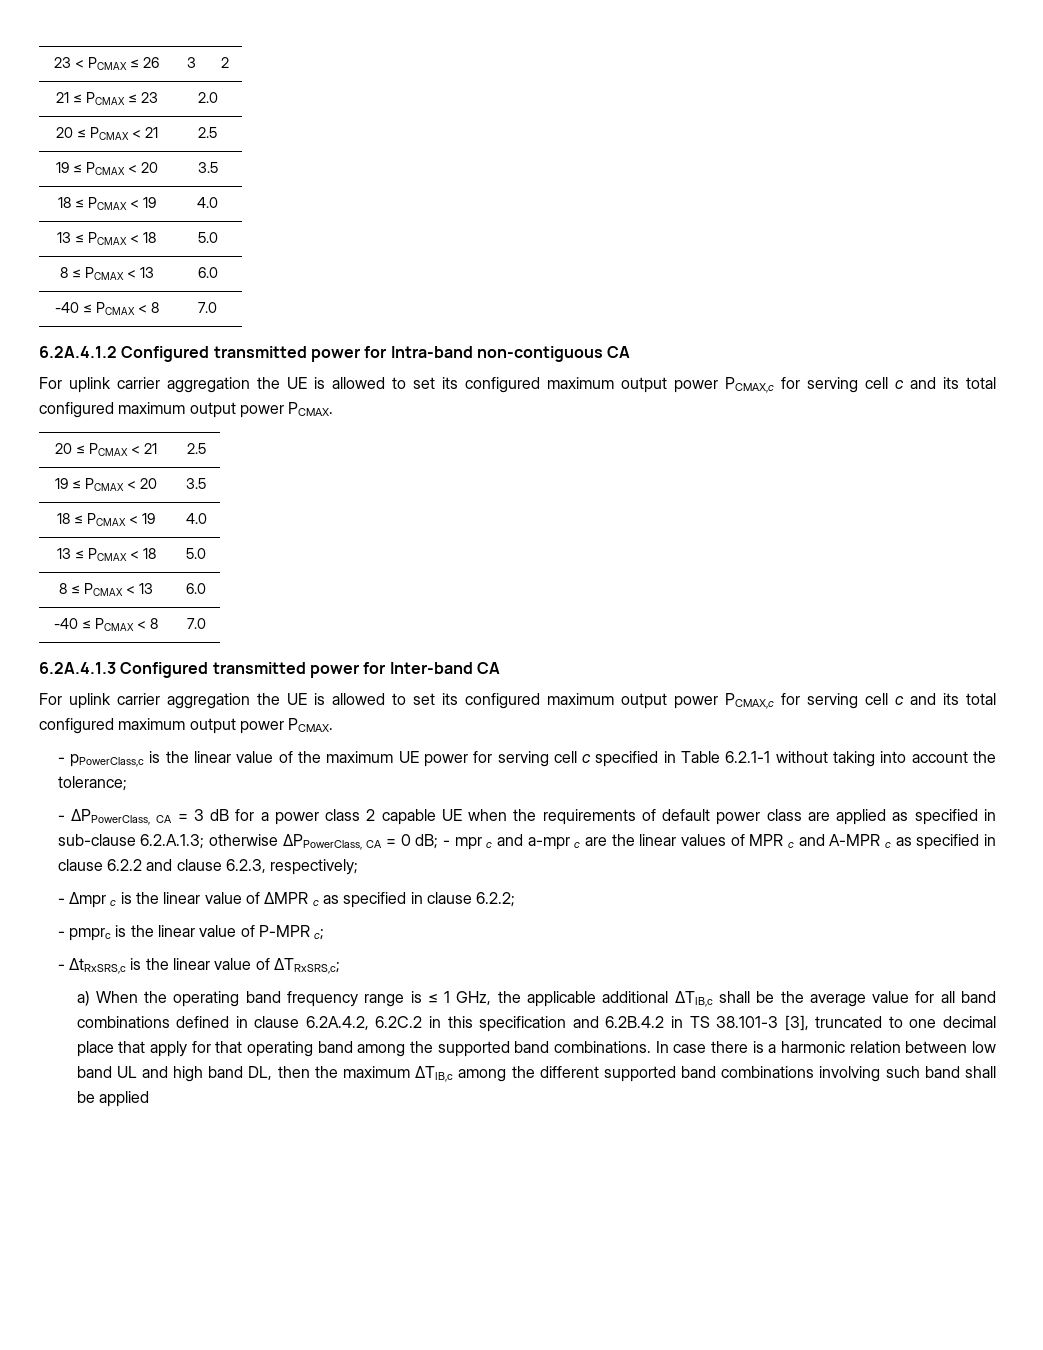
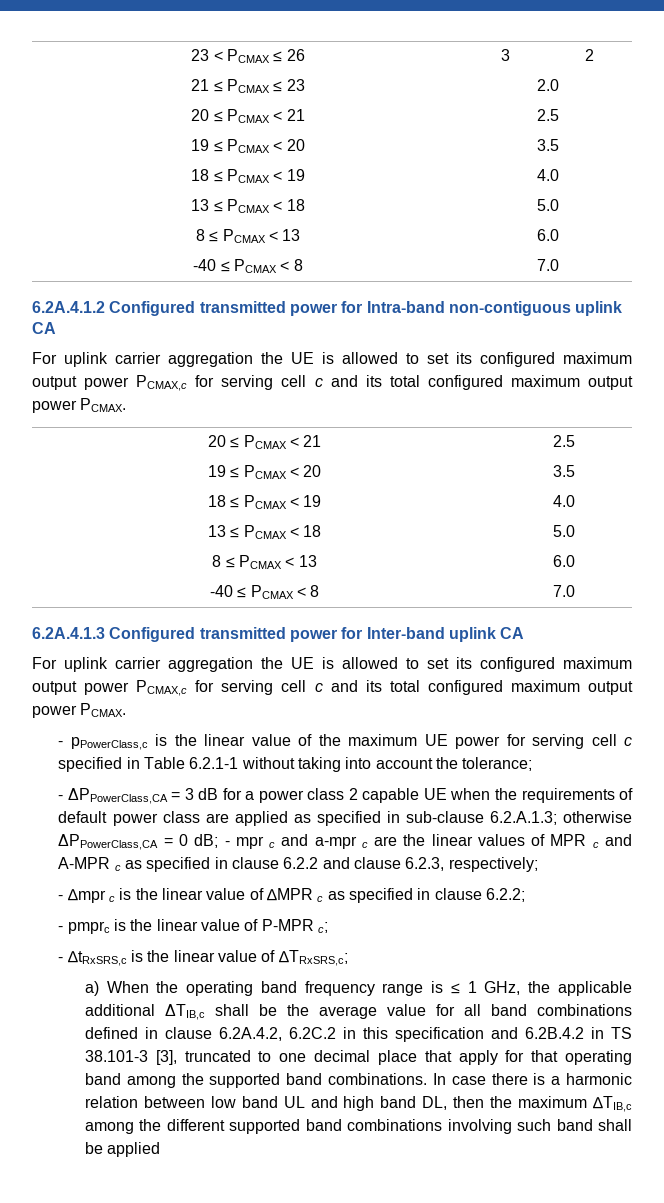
- 6.2A.4.1.2 Configured transmitted power for Intra-band non-contiguous CA
+ 6.2A.4.1.2 Configured transmitted power for Intra-band non-contiguous uplink CA
- 6.2A.4.1.3 Configured transmitted power for Inter-band CA
+ 6.2A.4.1.3 Configured transmitted power for Inter-band uplink CA
- - ΔPPowerClass, CA = 3 dB for a power class 2 capable UE when the requirements of default power class are applied as specified in sub-clause 6.2.A.1.3; otherwise ΔPPowerClass, CA = 0 dB; - mpr c and a-mpr c are the linear values of MPR c and A-MPR c as specified in clause 6.2.2 and clause 6.2.3, respectively;
+ - ΔPPowerClass,CA = 3 dB for a power class 2 capable UE when the requirements of default power class are applied as specified in sub-clause 6.2.A.1.3; otherwise ΔPPowerClass,CA = 0 dB; - mpr c and a-mpr c are the linear values of MPR c and A-MPR c as specified in clause 6.2.2 and clause 6.2.3, respectively;

